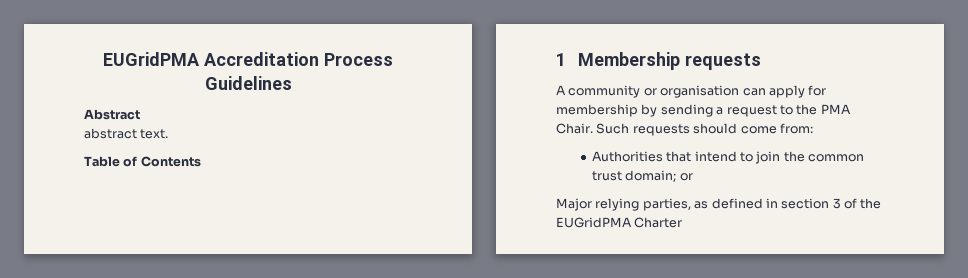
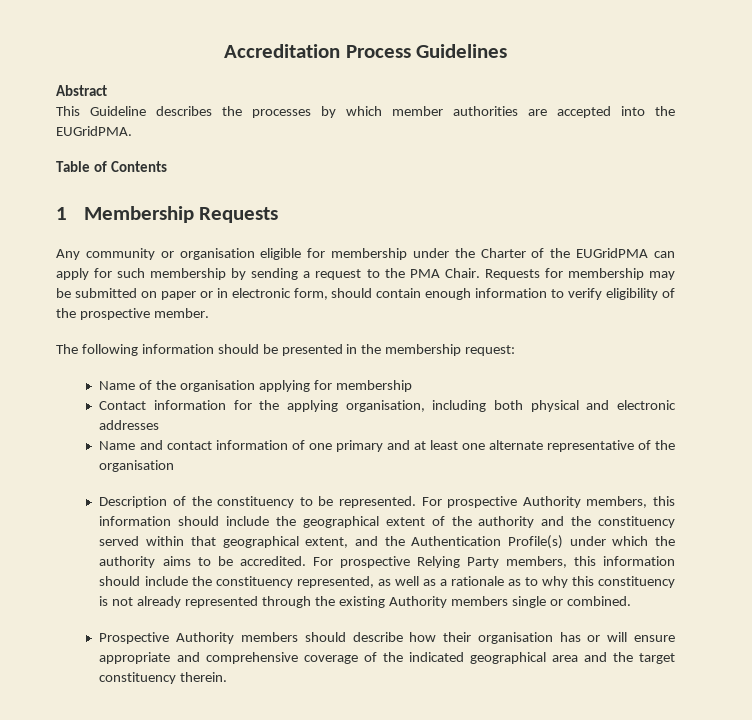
- EUGridPMA Accreditation Process Guidelines
+ Accreditation Process Guidelines
- abstract text.
+ This Guideline describes the processes by which member authorities are accepted into the EUGridPMA.
- 1 Membership requests
- A community or organisation can apply for membership by sending a request to the PMA Chair.
+ 1 Membership Requests
+ Any community or organisation eligible for membership under the Charter of the EUGridPMA can apply for such membership by sending a request to the PMA Chair.
- Such requests should come from:
- Authorities that intend to join the common trust domain; or
- Major relying parties, as defined in section 3 of the EUGridPMA Charter
+ Requests for membership may be submitted on paper or in electronic form, should contain enough information to verify eligibility of the prospective member.
+ The following information should be presented in the membership request:
+ Name of the organisation applying for membership
+ Contact information for the applying organisation, including both physical and electronic addresses
+ Name and contact information of one primary and at least one alternate representative of the organisation
+ Description of the constituency to be represented. For prospective Authority members, this information should include the geographical extent of the authority and the constituency served within that geographical extent, and the Authentication Profile(s) under which the authority aims to be accredited. For prospective Relying Party members, this information should include the constituency represented, as well as a rationale as to why this constituency is not already represented through the existing Authority members single or combined.
+ Prospective Authority members should describe how their organisation has or will ensure appropriate and comprehensive coverage of the indicated geographical area and the target constituency therein.

